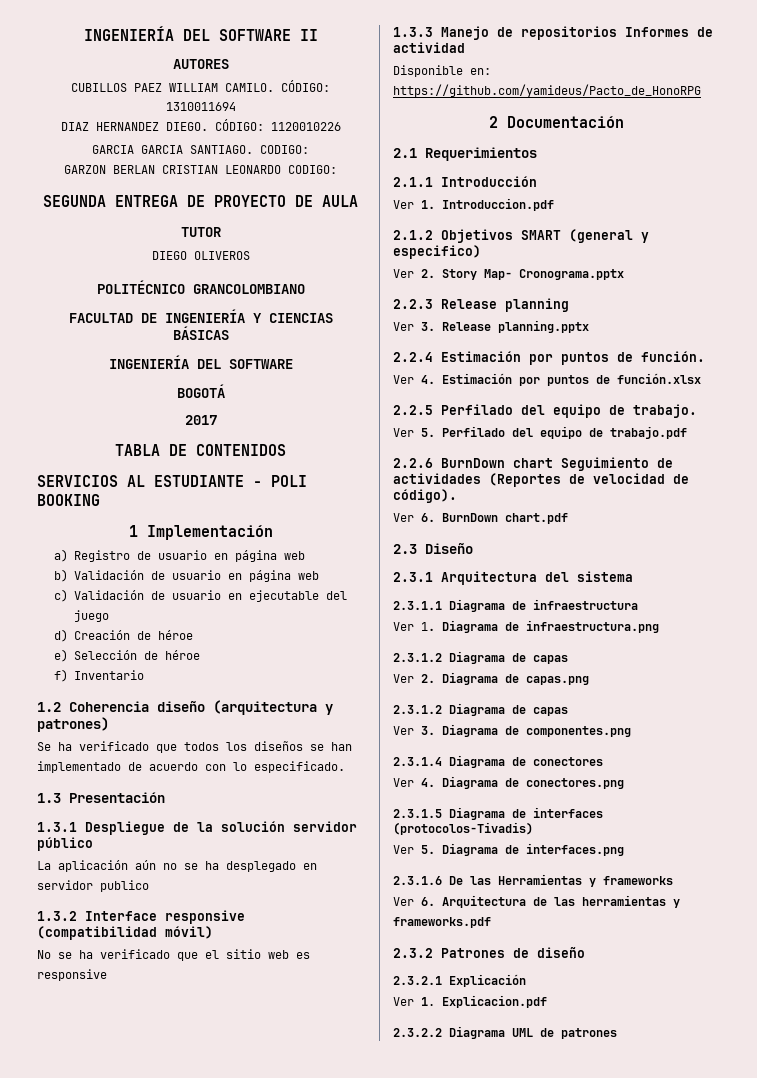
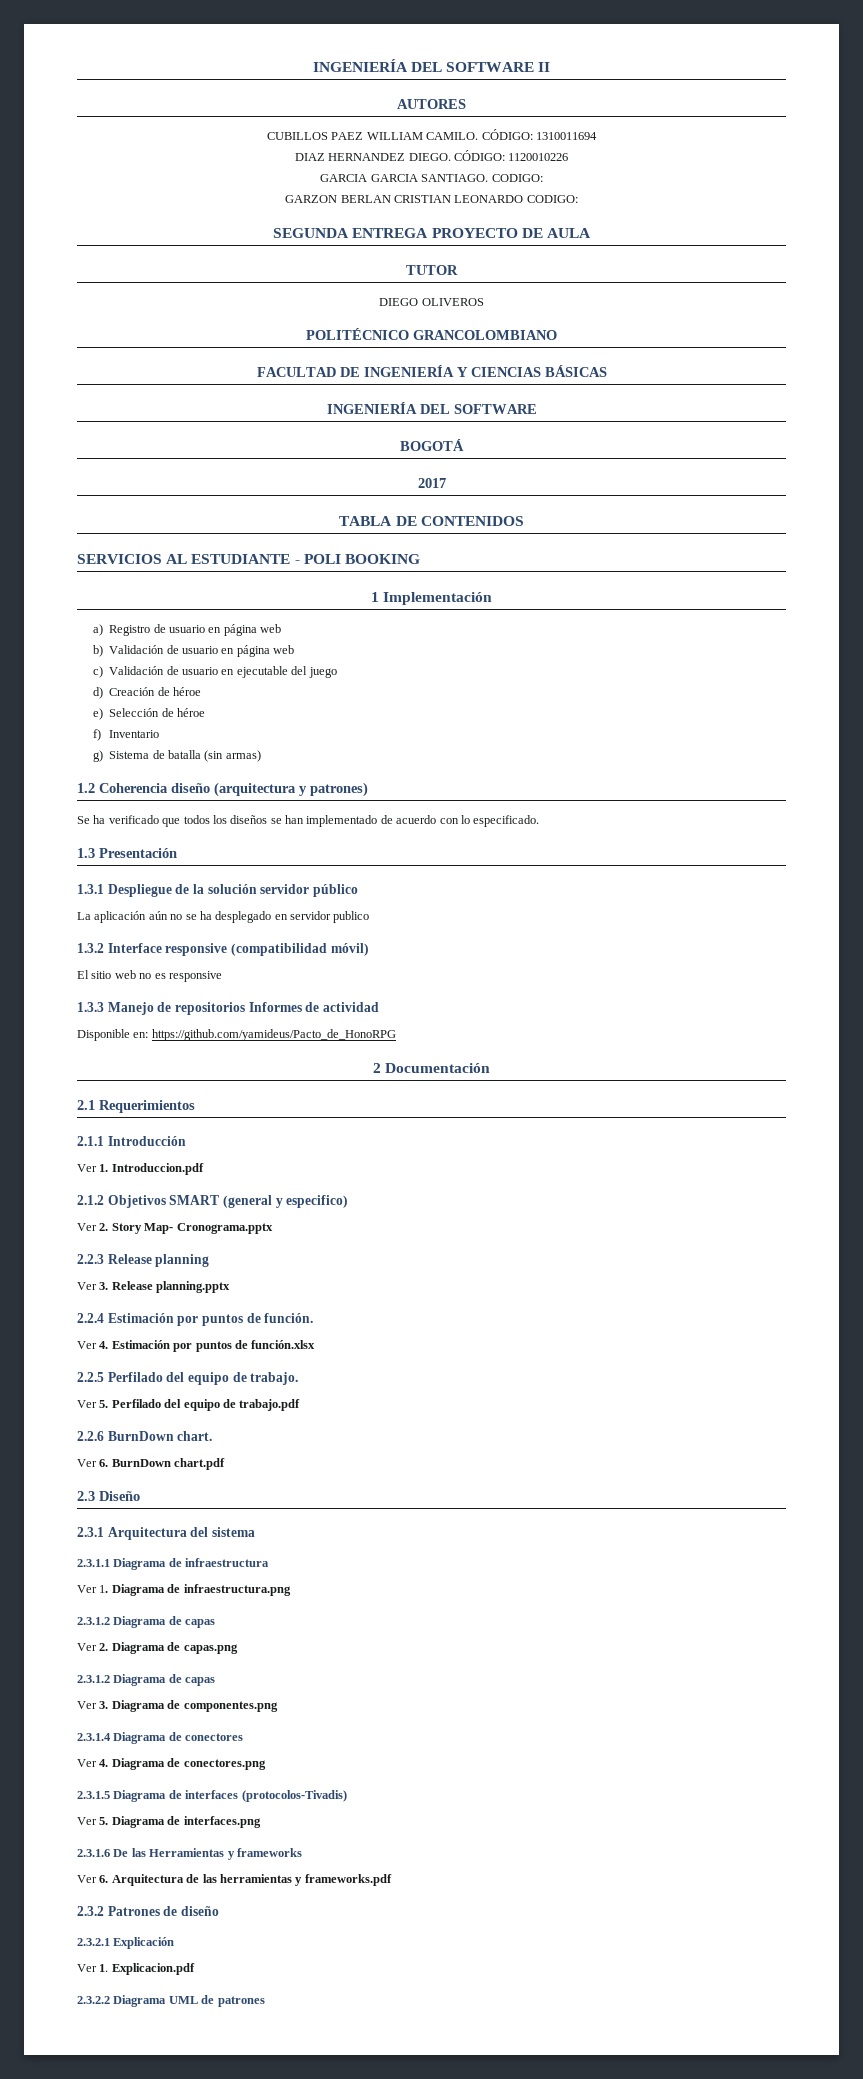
- SEGUNDA ENTREGA DE PROYECTO DE AULA
+ SEGUNDA ENTREGA PROYECTO DE AULA
+ g) Sistema de batalla (sin armas)
- No se ha verificado que el sitio web es responsive
+ El sitio web no es responsive
- 2.2.6 BurnDown chart Seguimiento de actividades (Reportes de velocidad de código).
+ 2.2.6 BurnDown chart.

